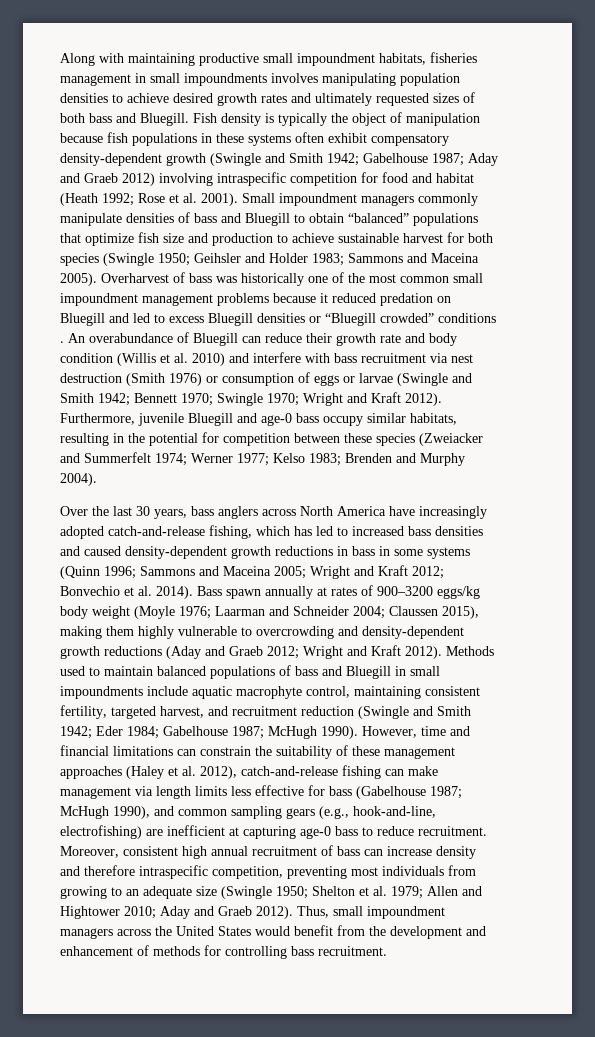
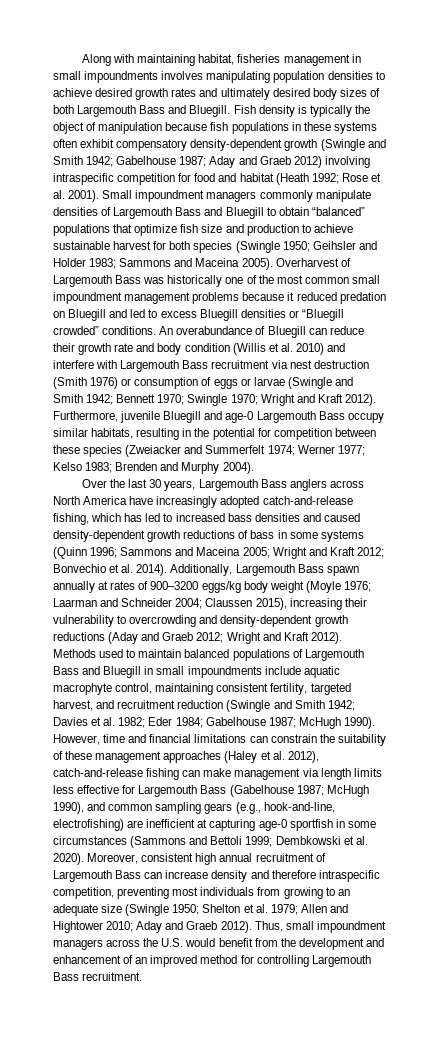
- Along with maintaining productive small impoundment habitats, fisheries management in small impoundments involves manipulating population densities to achieve desired growth rates and ultimately requested sizes of both bass and Bluegill.
+ Along with maintaining habitat, fisheries management in small impoundments involves manipulating population densities to achieve desired growth rates and ultimately desired body sizes of both Largemouth Bass and Bluegill.
- Small impoundment managers commonly manipulate densities of bass and Bluegill to obtain “balanced” populations that optimize fish size and production to achieve sustainable harvest for both species (Swingle 1950; Geihsler and Holder 1983; Sammons and Maceina 2005).
+ Small impoundment managers commonly manipulate densities of Largemouth Bass and Bluegill to obtain “balanced” populations that optimize fish size and production to achieve sustainable harvest for both species (Swingle 1950; Geihsler and Holder 1983; Sammons and Maceina 2005).
- Overharvest of bass was historically one of the most common small impoundment management problems because it reduced predation on Bluegill and led to excess Bluegill densities or “Bluegill crowded” conditions .
+ Overharvest of Largemouth Bass was historically one of the most common small impoundment management problems because it reduced predation on Bluegill and led to excess Bluegill densities or “Bluegill crowded” conditions.
- An overabundance of Bluegill can reduce their growth rate and body condition (Willis et al. 2010) and interfere with bass recruitment via nest destruction (Smith 1976) or consumption of eggs or larvae (Swingle and Smith 1942; Bennett 1970; Swingle 1970; Wright and Kraft 2012).
+ An overabundance of Bluegill can reduce their growth rate and body condition (Willis et al. 2010) and interfere with Largemouth Bass recruitment via nest destruction (Smith 1976) or consumption of eggs or larvae (Swingle and Smith 1942; Bennett 1970; Swingle 1970; Wright and Kraft 2012).
- Furthermore, juvenile Bluegill and age-0 bass occupy similar habitats, resulting in the potential for competition between these species (Zweiacker and Summerfelt 1974; Werner 1977; Kelso 1983; Brenden and Murphy 2004).
+ Furthermore, juvenile Bluegill and age-0 Largemouth Bass occupy similar habitats, resulting in the potential for competition between these species (Zweiacker and Summerfelt 1974; Werner 1977; Kelso 1983; Brenden and Murphy 2004).
- Over the last 30 years, bass anglers across North America have increasingly adopted catch-and-release fishing, which has led to increased bass densities and caused density-dependent growth reductions in bass in some systems (Quinn 1996; Sammons and Maceina 2005; Wright and Kraft 2012; Bonvechio et al. 2014).
+ Over the last 30 years, Largemouth Bass anglers across North America have increasingly adopted catch-and-release fishing, which has led to increased bass densities and caused density-dependent growth reductions of bass in some systems (Quinn 1996; Sammons and Maceina 2005; Wright and Kraft 2012; Bonvechio et al. 2014).
- Bass spawn annually at rates of 900–3200 eggs/kg body weight (Moyle 1976; Laarman and Schneider 2004; Claussen 2015), making them highly vulnerable to overcrowding and density-dependent growth reductions (Aday and Graeb 2012; Wright and Kraft 2012).
+ Additionally, Largemouth Bass spawn annually at rates of 900–3200 eggs/kg body weight (Moyle 1976; Laarman and Schneider 2004; Claussen 2015), increasing their vulnerability to overcrowding and density-dependent growth reductions (Aday and Graeb 2012; Wright and Kraft 2012).
- Methods used to maintain balanced populations of bass and Bluegill in small impoundments include aquatic macrophyte control, maintaining consistent fertility, targeted harvest, and recruitment reduction (Swingle and Smith 1942; Eder 1984; Gabelhouse 1987; McHugh 1990).
+ Methods used to maintain balanced populations of Largemouth Bass and Bluegill in small impoundments include aquatic macrophyte control, maintaining consistent fertility, targeted harvest, and recruitment reduction (Swingle and Smith 1942; Davies et al. 1982; Eder 1984; Gabelhouse 1987; McHugh 1990).
- However, time and financial limitations can constrain the suitability of these management approaches (Haley et al. 2012), catch-and-release fishing can make management via length limits less effective for bass (Gabelhouse 1987; McHugh 1990), and common sampling gears (e.g., hook-and-line, electrofishing) are inefficient at capturing age-0 bass to reduce recruitment.
+ However, time and financial limitations can constrain the suitability of these management approaches (Haley et al. 2012), catch-and-release fishing can make management via length limits less effective for Largemouth Bass (Gabelhouse 1987; McHugh 1990), and common sampling gears (e.g., hook-and-line, electrofishing) are inefficient at capturing age-0 sportfish in some circumstances (Sammons and Bettoli 1999; Dembkowski et al. 2020).
- Moreover, consistent high annual recruitment of bass can increase density and therefore intraspecific competition, preventing most individuals from growing to an adequate size (Swingle 1950; Shelton et al. 1979; Allen and Hightower 2010; Aday and Graeb 2012).
+ Moreover, consistent high annual recruitment of Largemouth Bass can increase density and therefore intraspecific competition, preventing most individuals from growing to an adequate size (Swingle 1950; Shelton et al. 1979; Allen and Hightower 2010; Aday and Graeb 2012).
- Thus, small impoundment managers across the United States would benefit from the development and enhancement of methods for controlling bass recruitment.
+ Thus, small impoundment managers across the U.S. would benefit from the development and enhancement of an improved method for controlling Largemouth Bass recruitment.

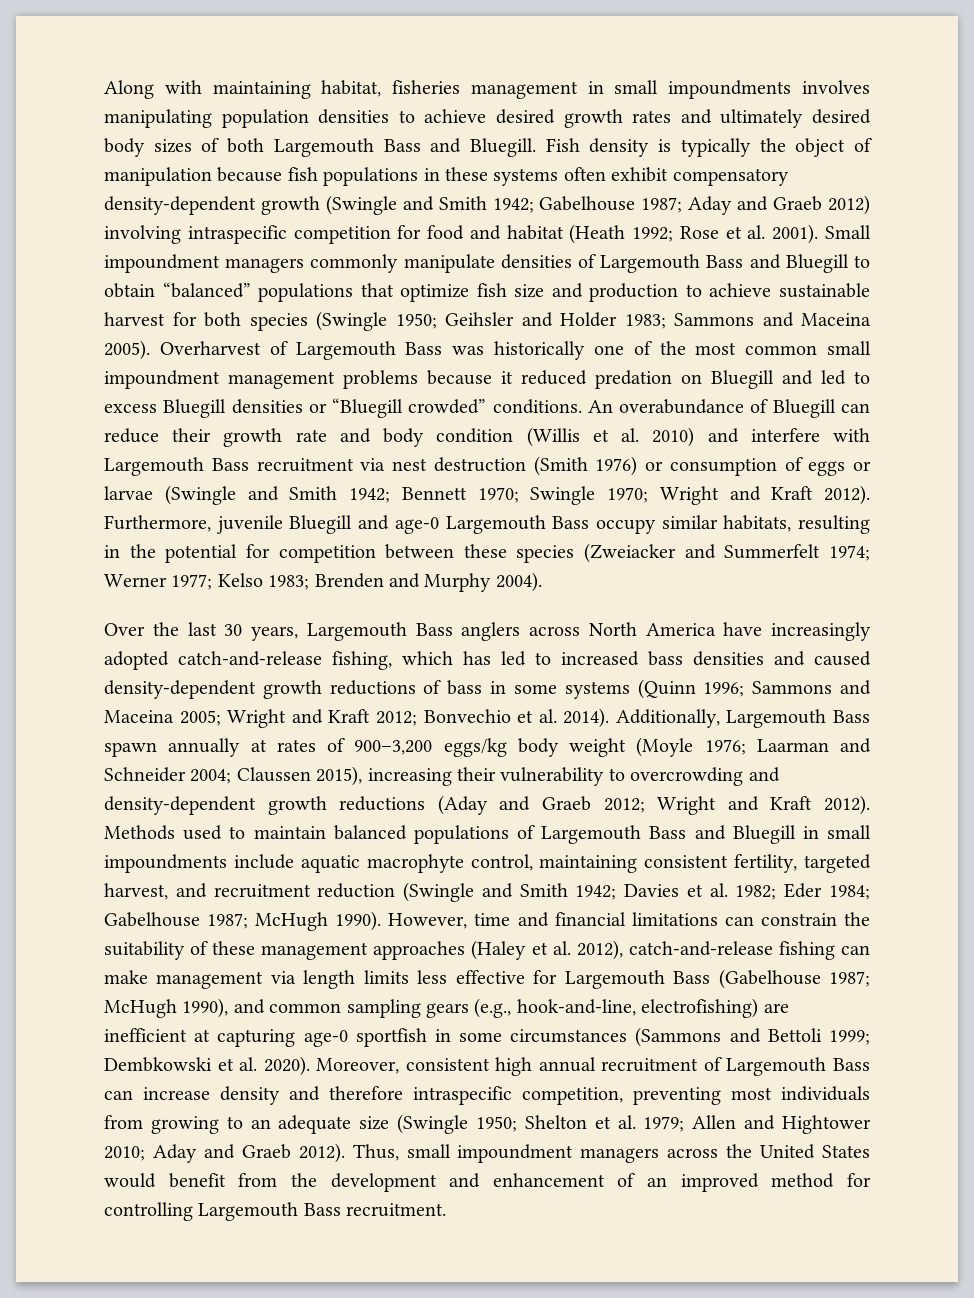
- Additionally, Largemouth Bass spawn annually at rates of 900–3200 eggs/kg body weight (Moyle 1976; Laarman and Schneider 2004; Claussen 2015), increasing their vulnerability to overcrowding and density-dependent growth reductions (Aday and Graeb 2012; Wright and Kraft 2012).
+ Additionally, Largemouth Bass spawn annually at rates of 900–3,200 eggs/kg body weight (Moyle 1976; Laarman and Schneider 2004; Claussen 2015), increasing their vulnerability to overcrowding and density-dependent growth reductions (Aday and Graeb 2012; Wright and Kraft 2012).
- Thus, small impoundment managers across the U.S. would benefit from the development and enhancement of an improved method for controlling Largemouth Bass recruitment.
+ Thus, small impoundment managers across the United States would benefit from the development and enhancement of an improved method for controlling Largemouth Bass recruitment.

